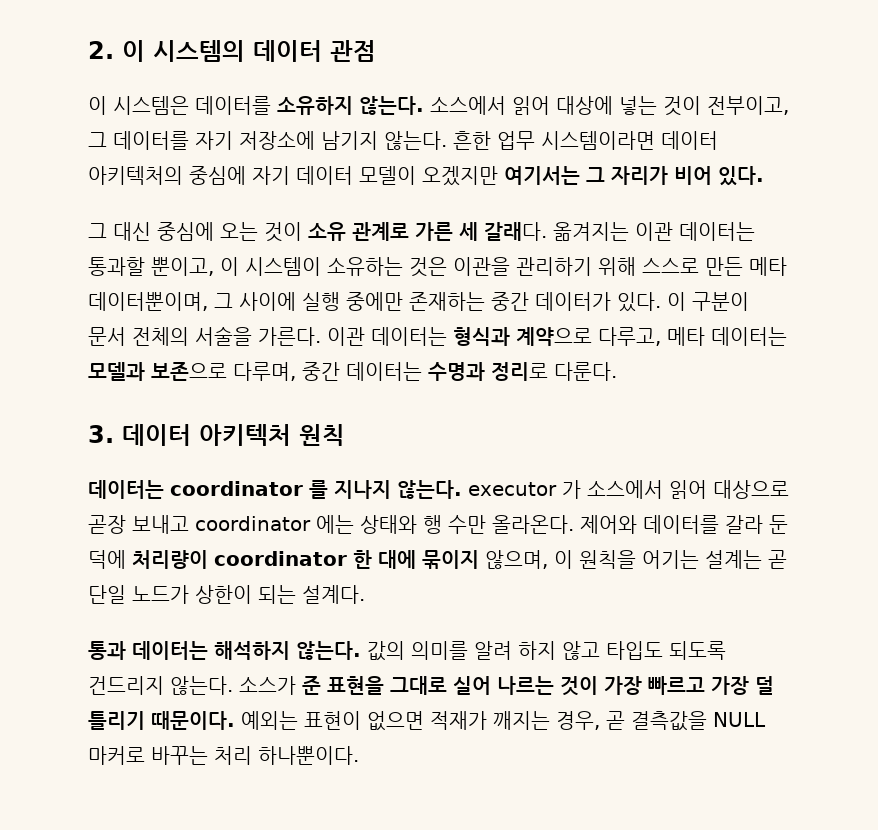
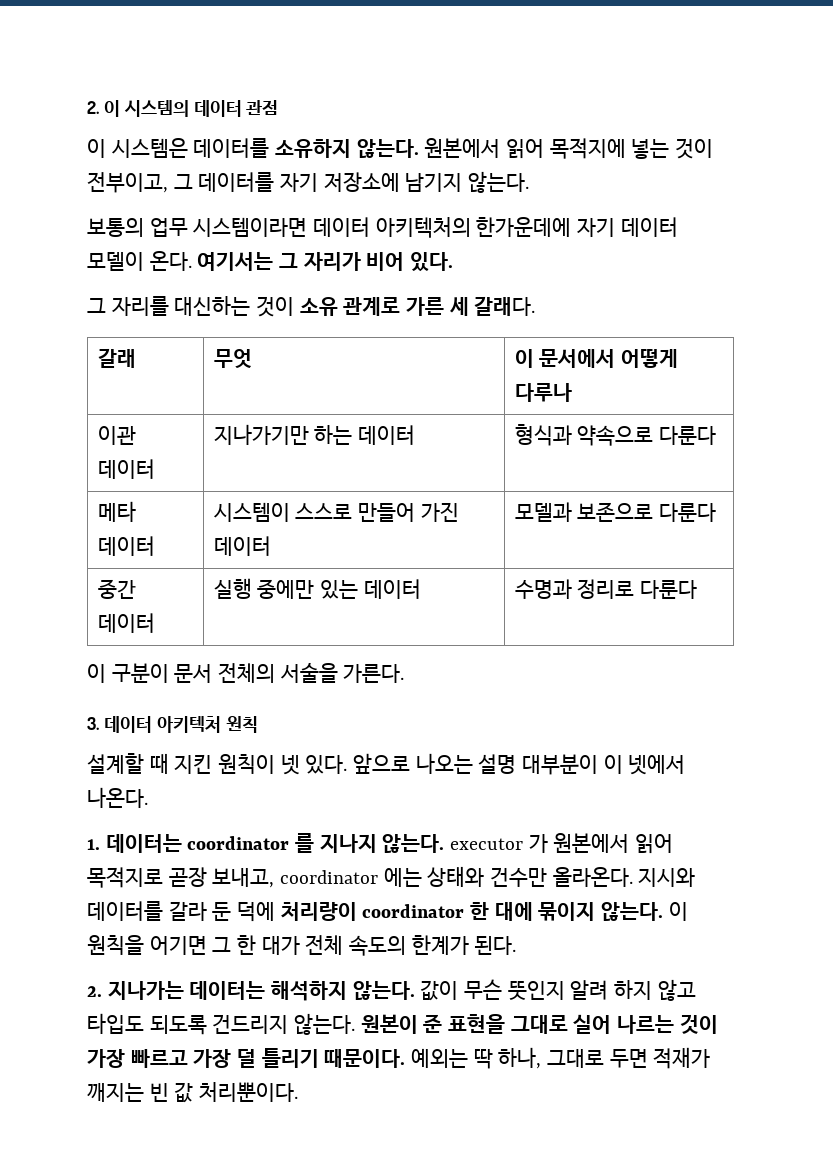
- 소스에서 읽어 대상에 넣는 것이 전부이고, 그 데이터를 자기 저장소에 남기지 않는다. 흔한 업무 시스템이라면 데이터 아키텍처의 중심에 자기 데이터 모델이 오겠지만 여기서는 그 자리가 비어 있다.
+ 원본에서 읽어 목적지에 넣는 것이 전부이고, 그 데이터를 자기 저장소에 남기지 않는다.
+ 보통의 업무 시스템이라면 데이터 아키텍처의 한가운데에 자기 데이터 모델이 온다. 여기서는 그 자리가 비어 있다.
- 그 대신 중심에 오는 것이 소유 관계로 가른 세 갈래다. 옮겨지는 이관 데이터는 통과할 뿐이고, 이 시스템이 소유하는 것은 이관을 관리하기 위해 스스로 만든 메타 데이터뿐이며, 그 사이에 실행 중에만 존재하는 중간 데이터가 있다. 이 구분이 문서 전체의 서술을 가른다. 이관 데이터는 형식과 계약으로 다루고, 메타 데이터는 모델과 보존으로 다루며, 중간 데이터는 수명과 정리로 다룬다.
+ 그 자리를 대신하는 것이 소유 관계로 가른 세 갈래다.
+ 갈래 | 무엇 | 이 문서에서 어떻게 다루나
+ 이관 데이터 | 지나가기만 하는 데이터 | 형식과 약속으로 다룬다
+ 메타 데이터 | 시스템이 스스로 만들어 가진 데이터 | 모델과 보존으로 다룬다
+ 중간 데이터 | 실행 중에만 있는 데이터 | 수명과 정리로 다룬다
+ 이 구분이 문서 전체의 서술을 가른다.
  3. 데이터 아키텍처 원칙
- 데이터는 coordinator 를 지나지 않는다. executor 가 소스에서 읽어 대상으로 곧장 보내고 coordinator 에는 상태와 행 수만 올라온다. 제어와 데이터를 갈라 둔 덕에 처리량이 coordinator 한 대에 묶이지 않으며, 이 원칙을 어기는 설계는 곧 단일 노드가 상한이 되는 설계다.
- 통과 데이터는 해석하지 않는다. 값의 의미를 알려 하지 않고 타입도 되도록 건드리지 않는다.
+ 설계할 때 지킨 원칙이 넷 있다. 앞으로 나오는 설명 대부분이 이 넷에서 나온다.
+ 1. 데이터는 coordinator 를 지나지 않는다. executor 가 원본에서 읽어 목적지로 곧장 보내고, coordinator 에는 상태와 건수만 올라온다. 지시와 데이터를 갈라 둔 덕에 처리량이 coordinator 한 대에 묶이지 않는다. 이 원칙을 어기면 그 한 대가 전체 속도의 한계가 된다.
+ 2. 지나가는 데이터는 해석하지 않는다. 값이 무슨 뜻인지 알려 하지 않고 타입도 되도록 건드리지 않는다.
- 소스가 준 표현을 그대로 실어 나르는 것이 가장 빠르고 가장 덜 틀리기 때문이다.
+ 원본이 준 표현을 그대로 실어 나르는 것이 가장 빠르고 가장 덜 틀리기 때문이다.
- 예외는 표현이 없으면 적재가 깨지는 경우, 곧 결측값을 NULL 마커로 바꾸는 처리 하나뿐이다.
+ 예외는 딱 하나, 그대로 두면 적재가 깨지는 빈 값 처리뿐이다.

